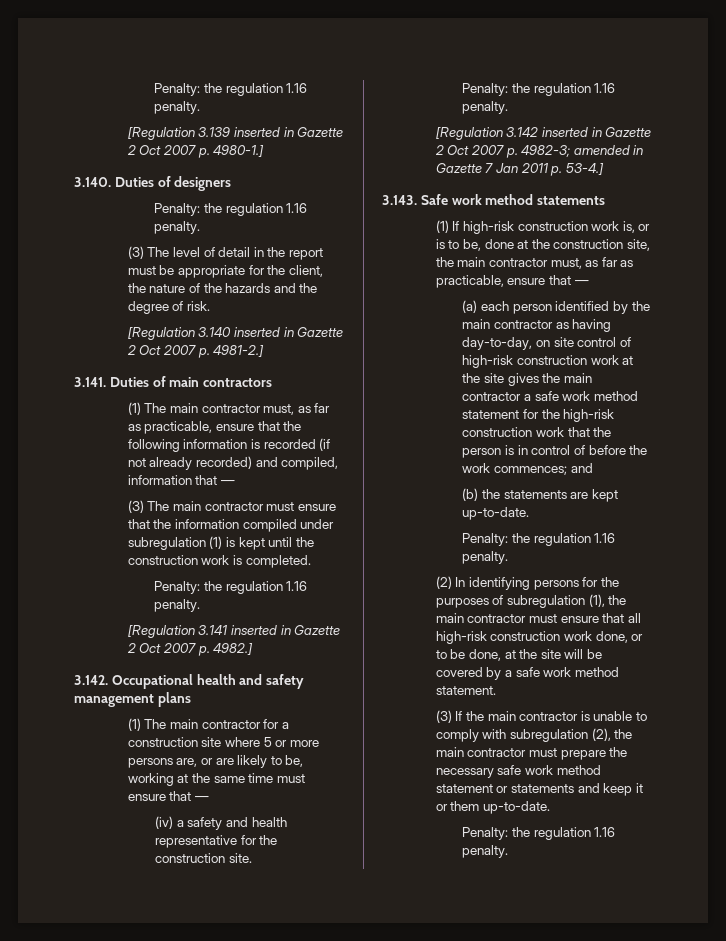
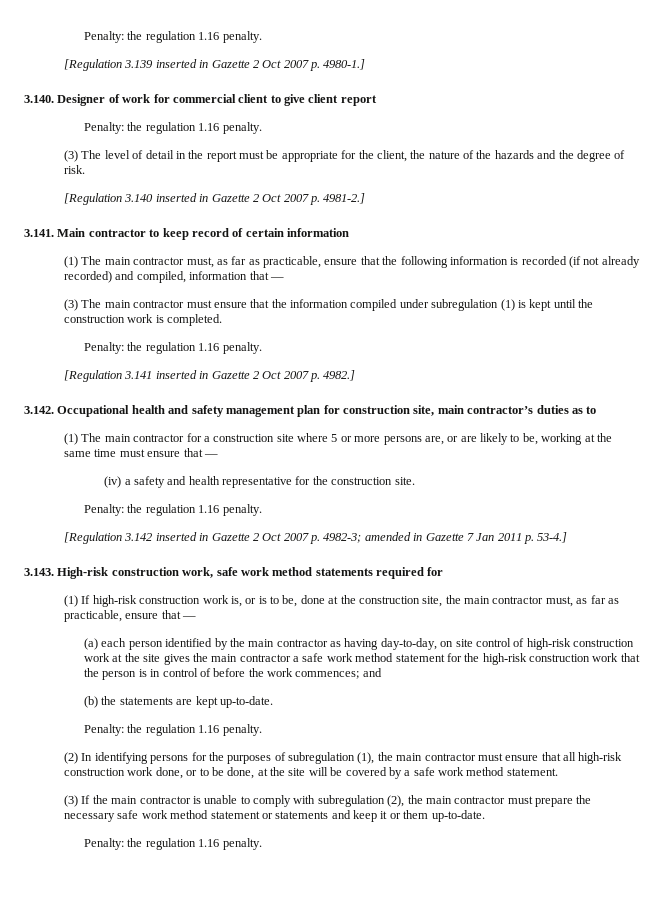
- 3.140. Duties of designers
+ 3.140. Designer of work for commercial client to give client report
- 3.141. Duties of main contractors
+ 3.141. Main contractor to keep record of certain information
- 3.142. Occupational health and safety management plans
+ 3.142. Occupational health and safety management plan for construction site, main contractor’s duties as to
- 3.143. Safe work method statements
+ 3.143. High-risk construction work, safe work method statements required for

